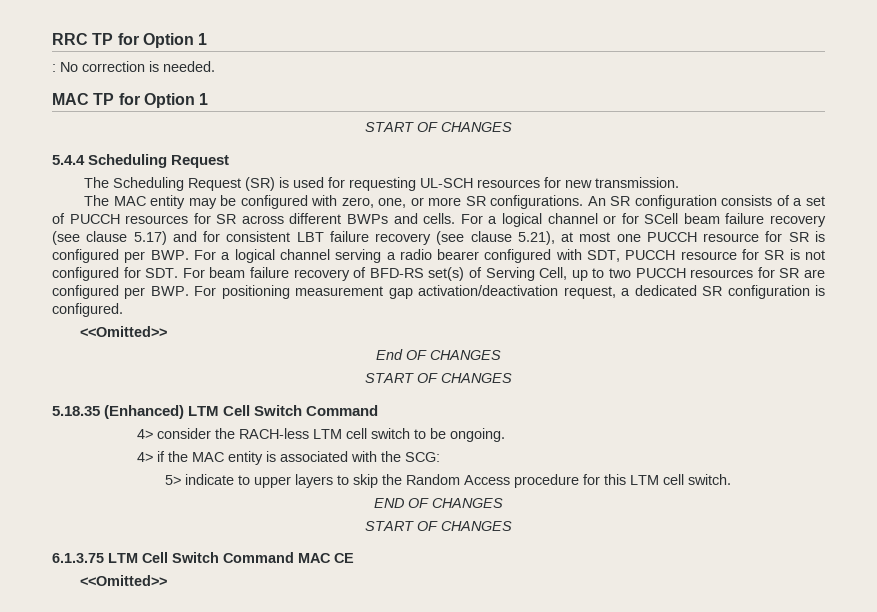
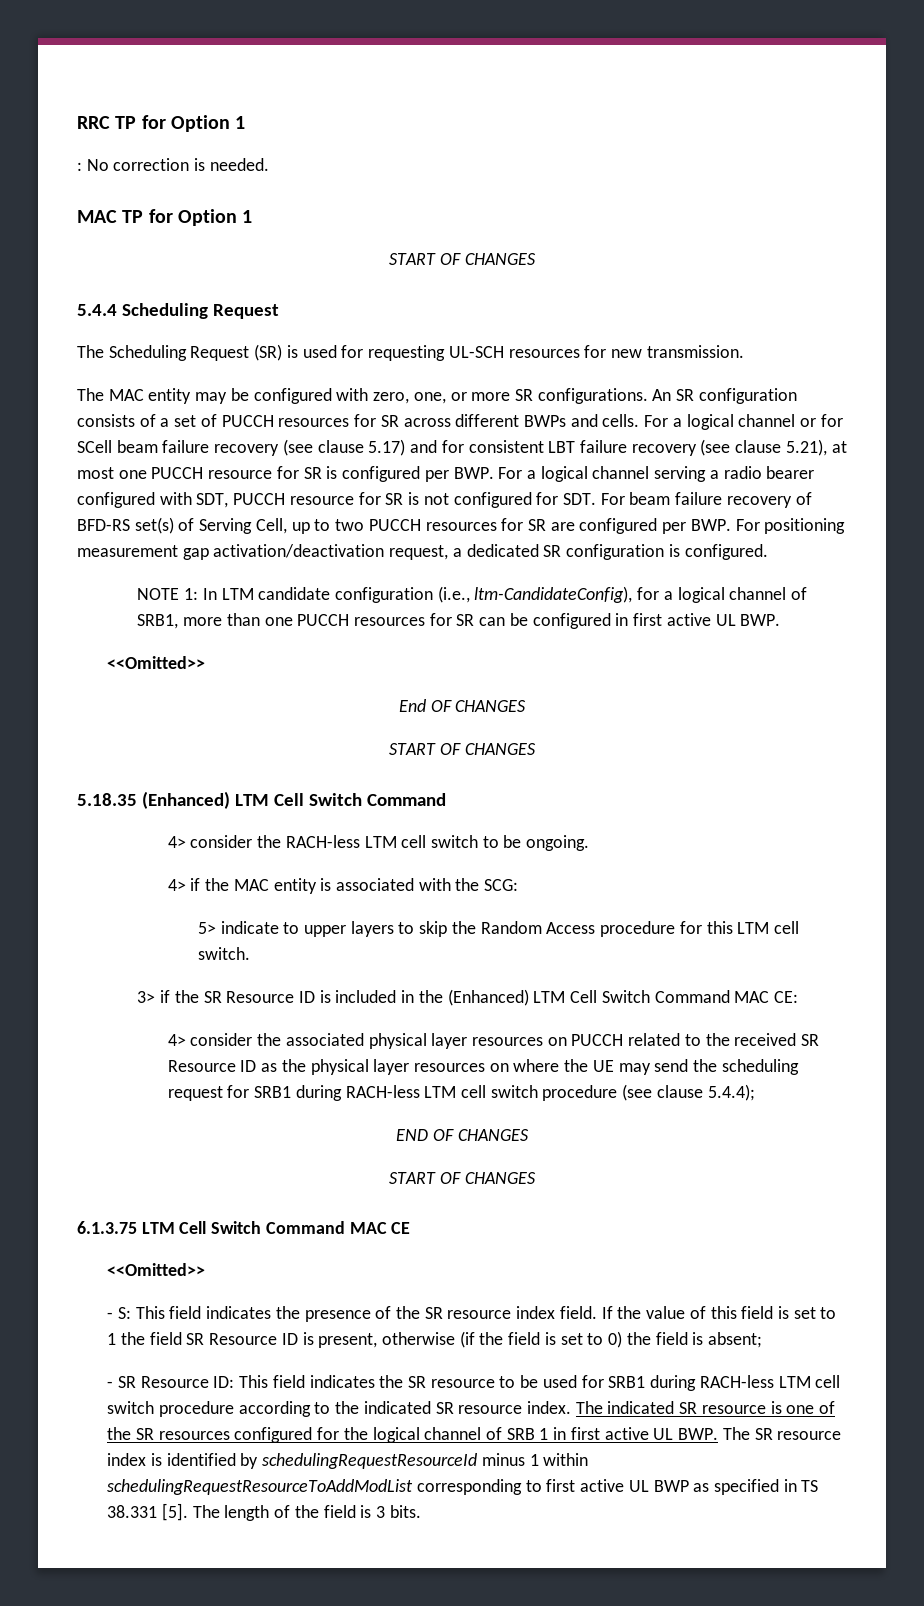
+ NOTE 1: In LTM candidate configuration (i.e., ltm-CandidateConfig), for a logical channel of SRB1, more than one PUCCH resources for SR can be configured in first active UL BWP.
+ 3> if the SR Resource ID is included in the (Enhanced) LTM Cell Switch Command MAC CE:
+ 4> consider the associated physical layer resources on PUCCH related to the received SR Resource ID as the physical layer resources on where the UE may send the scheduling request for SRB1 during RACH-less LTM cell switch procedure (see clause 5.4.4);
+ - S: This field indicates the presence of the SR resource index field. If the value of this field is set to 1 the field SR Resource ID is present, otherwise (if the field is set to 0) the field is absent;
+ - SR Resource ID: This field indicates the SR resource to be used for SRB1 during RACH-less LTM cell switch procedure according to the indicated SR resource index. The indicated SR resource is one of the SR resources configured for the logical channel of SRB 1 in first active UL BWP. The SR resource index is identified by schedulingRequestResourceId minus 1 within schedulingRequestResourceToAddModList corresponding to first active UL BWP as specified in TS 38.331 [5]. The length of the field is 3 bits.

